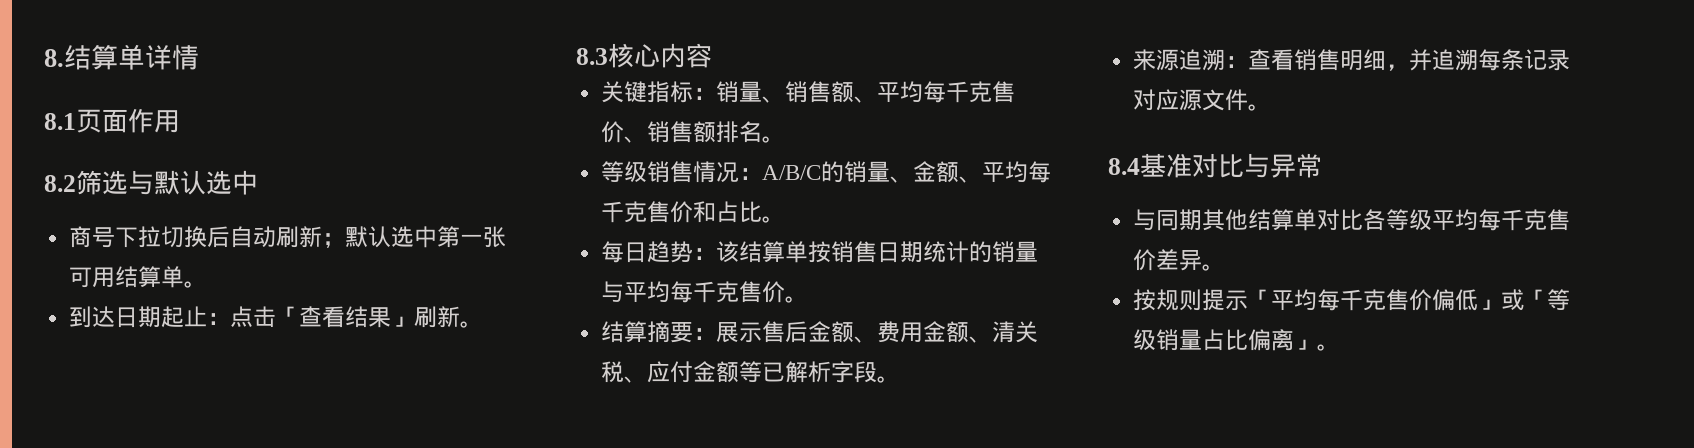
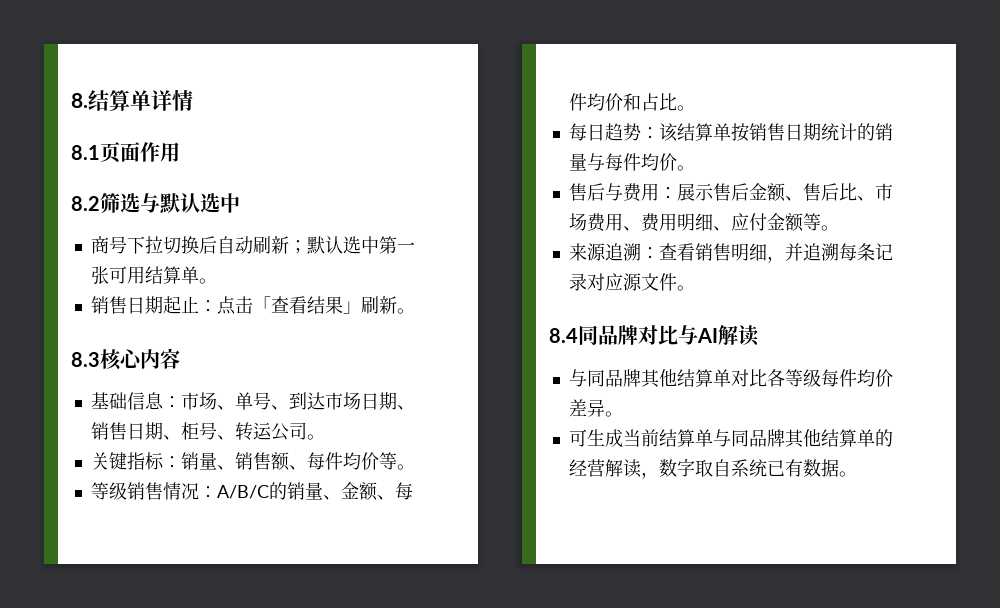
- 到达日期起止：点击「查看结果」刷新。
+ 销售日期起止：点击「查看结果」刷新。
+ 基础信息：市场、单号、到达市场日期、销售日期、柜号、转运公司。
- 关键指标：销量、销售额、平均每千克售价、销售额排名。
+ 关键指标：销量、销售额、每件均价等。
- 等级销售情况：A/B/C的销量、金额、平均每千克售价和占比。
+ 等级销售情况：A/B/C的销量、金额、每件均价和占比。
- 每日趋势：该结算单按销售日期统计的销量与平均每千克售价。
+ 每日趋势：该结算单按销售日期统计的销量与每件均价。
- 结算摘要：展示售后金额、费用金额、清关税、应付金额等已解析字段。
+ 售后与费用：展示售后金额、售后比、市场费用、费用明细、应付金额等。
- 8.4基准对比与异常
- 与同期其他结算单对比各等级平均每千克售价差异。
+ 8.4同品牌对比与AI解读
+ 与同品牌其他结算单对比各等级每件均价差异。
- 按规则提示「平均每千克售价偏低」或「等级销量占比偏离」。
+ 可生成当前结算单与同品牌其他结算单的经营解读，数字取自系统已有数据。

